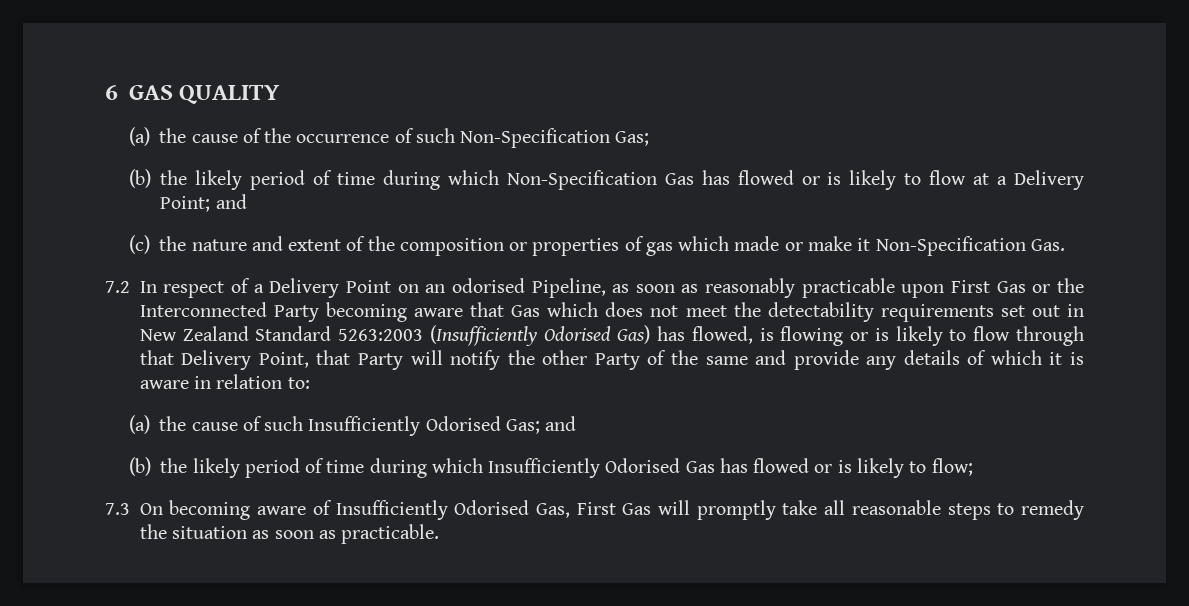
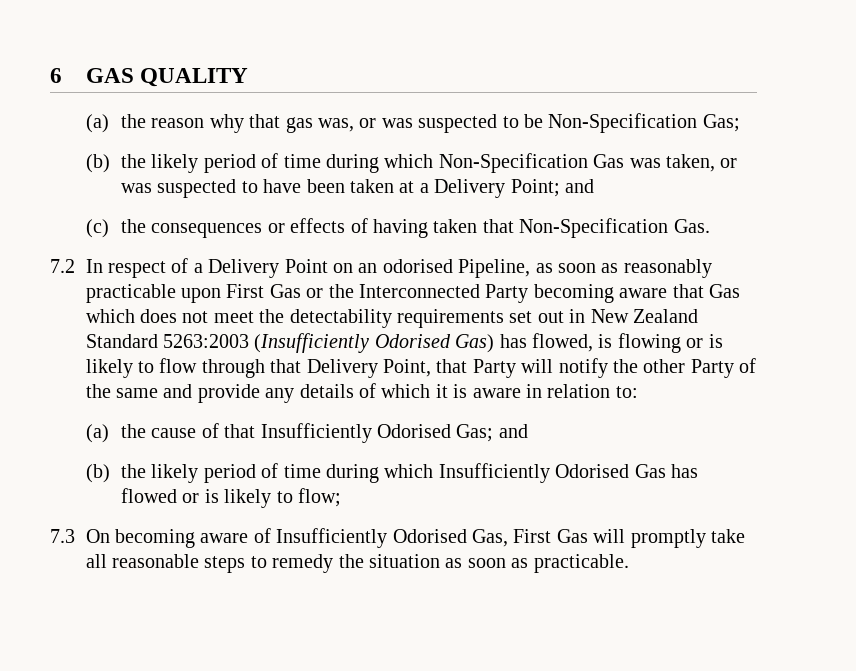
- (a) the cause of the occurrence of such Non-Specification Gas;
+ (a) the reason why that gas was, or was suspected to be Non-Specification Gas;
- (b) the likely period of time during which Non-Specification Gas has flowed or is likely to flow at a Delivery Point; and
+ (b) the likely period of time during which Non-Specification Gas was taken, or was suspected to have been taken at a Delivery Point; and
- (c) the nature and extent of the composition or properties of gas which made or make it Non-Specification Gas.
+ (c) the consequences or effects of having taken that Non-Specification Gas.
- (a) the cause of such Insufficiently Odorised Gas; and
+ (a) the cause of that Insufficiently Odorised Gas; and

